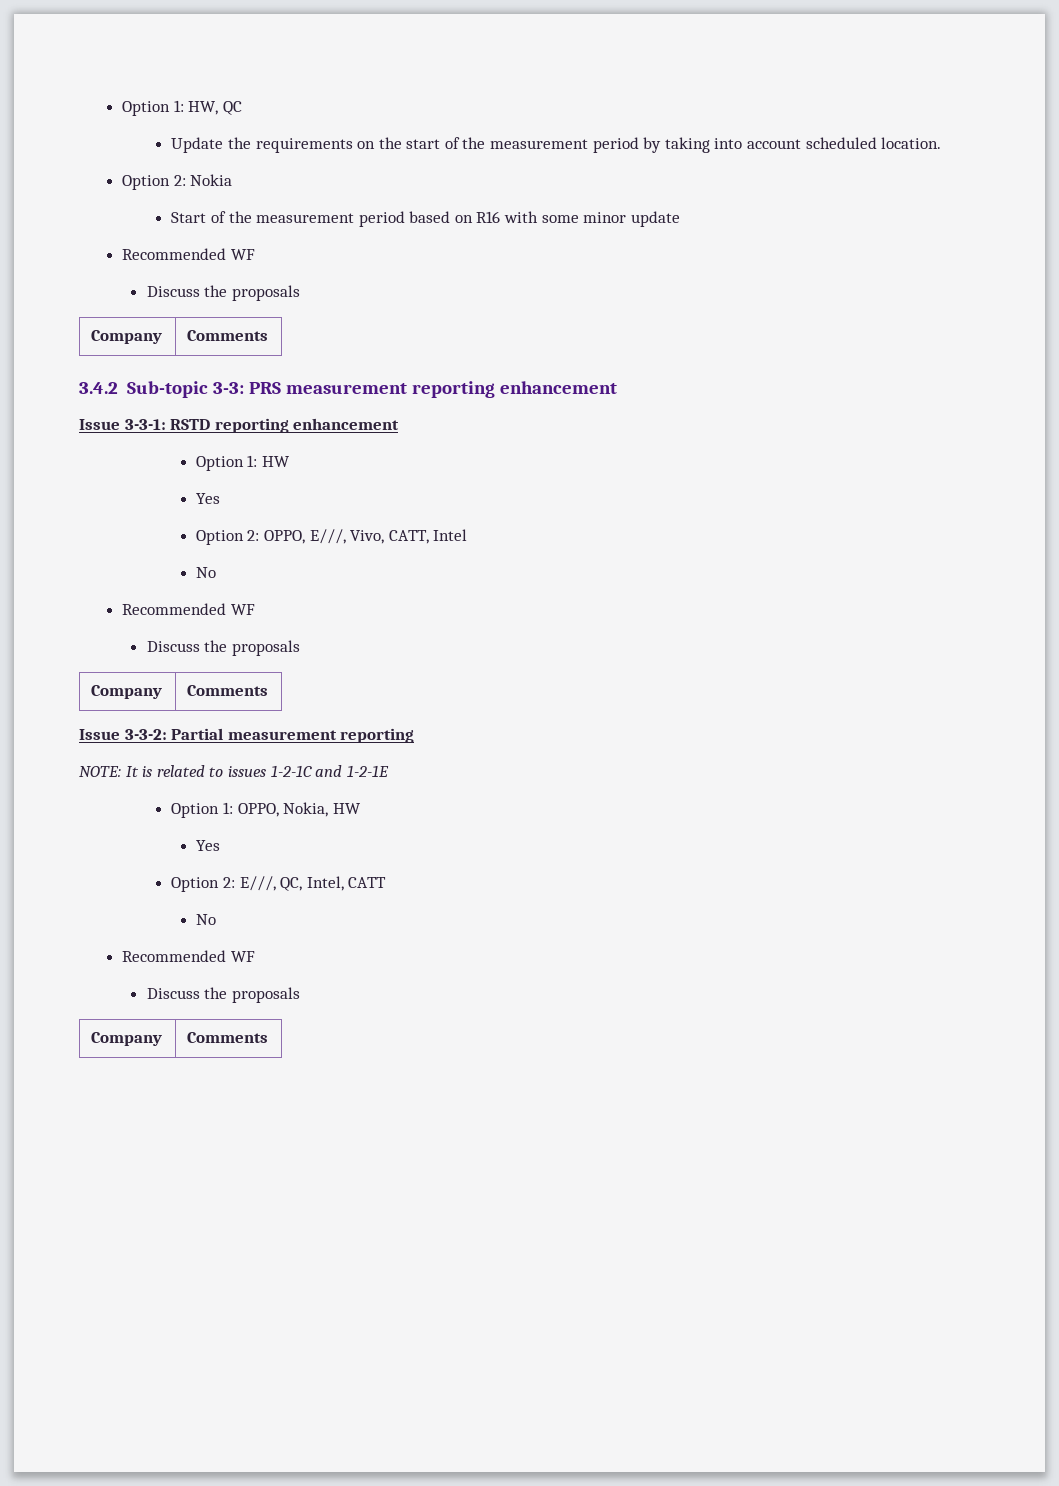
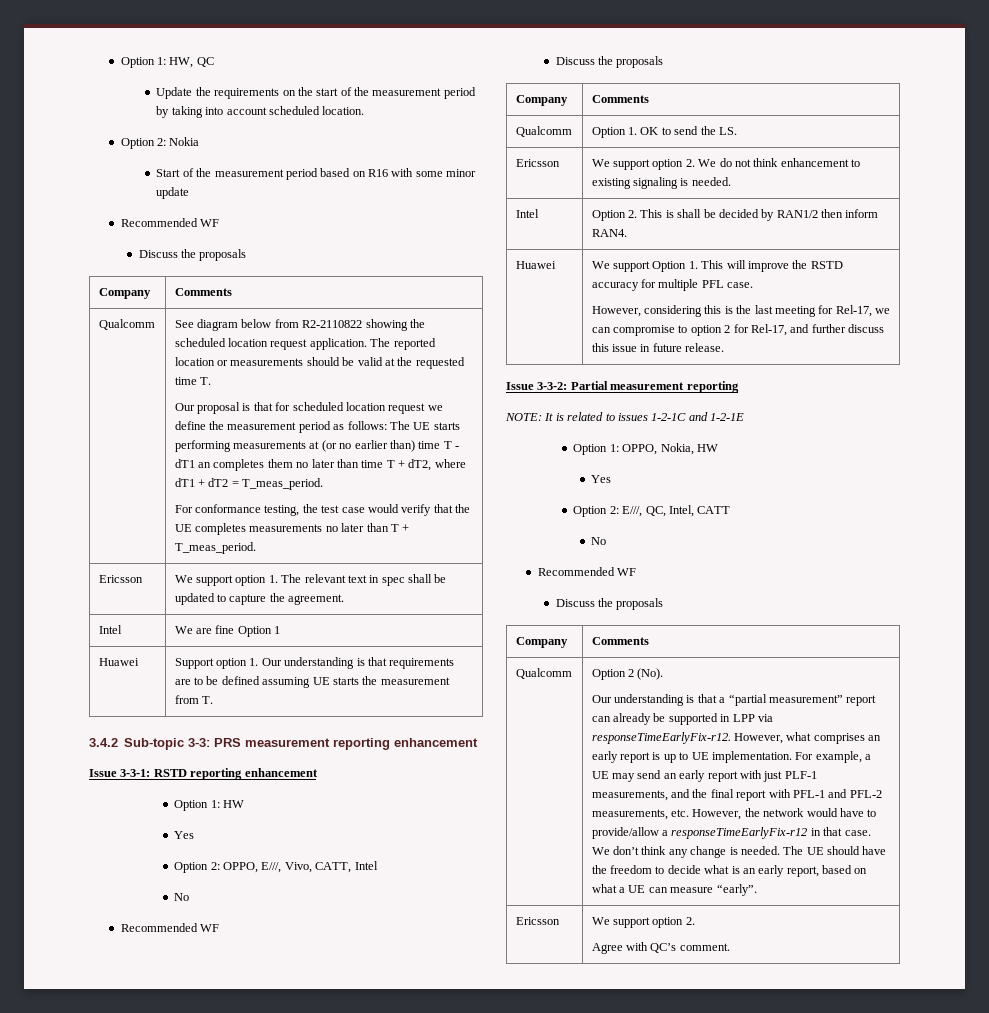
+ Qualcomm | See diagram below from R2-2110822 showing the scheduled location request application. The reported location or measurements should be valid at the requested time T.
+ Our proposal is that for scheduled location request we define the measurement period as follows: The UE starts performing measurements at (or no earlier than) time T - dT1 an completes them no later than time T + dT2, where dT1 + dT2 = T_meas_period.
+ For conformance testing, the test case would verify that the UE completes measurements no later than T + T_meas_period.
+ Ericsson | We support option 1. The relevant text in spec shall be updated to capture the agreement.
+ Intel | We are fine Option 1
+ Huawei | Support option 1. Our understanding is that requirements are to be defined assuming UE starts the measurement from T.
+ Qualcomm | Option 1. OK to send the LS.
+ Ericsson | We support option 2. We do not think enhancement to existing signaling is needed.
+ Intel | Option 2. This is shall be decided by RAN1/2 then inform RAN4.
+ Huawei | We support Option 1. This will improve the RSTD accuracy for multiple PFL case.
+ However, considering this is the last meeting for Rel-17, we can compromise to option 2 for Rel-17, and further discuss this issue in future release.
+ Qualcomm | Option 2 (No).
+ Our understanding is that a “partial measurement” report can already be supported in LPP via responseTimeEarlyFix-r12. However, what comprises an early report is up to UE implementation. For example, a UE may send an early report with just PLF-1 measurements, and the final report with PFL-1 and PFL-2 measurements, etc. However, the network would have to provide/allow a responseTimeEarlyFix-r12 in that case. We don’t think any change is needed. The UE should have the freedom to decide what is an early report, based on what a UE can measure “early”.
+ Ericsson | We support option 2.
+ Agree with QC’s comment.

